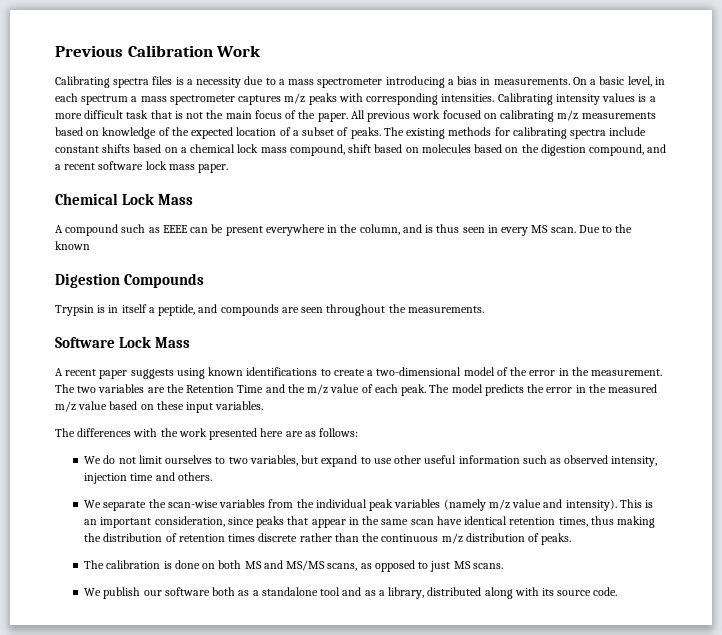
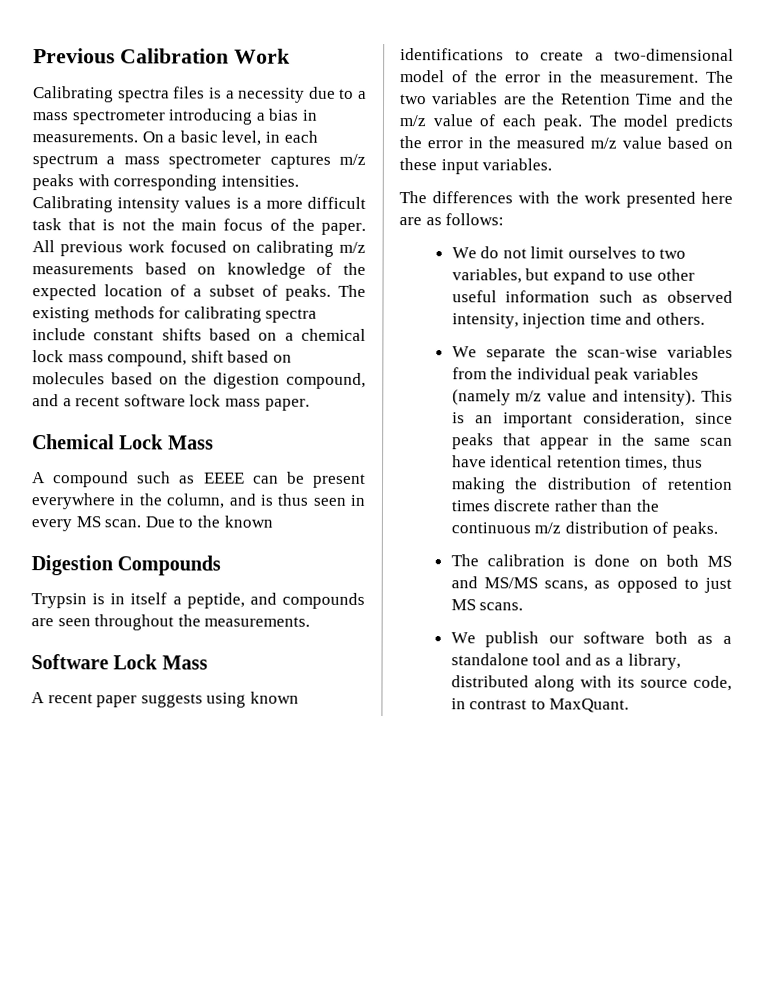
- We publish our software both as a standalone tool and as a library, distributed along with its source code.
+ We publish our software both as a standalone tool and as a library, distributed along with its source code, in contrast to MaxQuant.

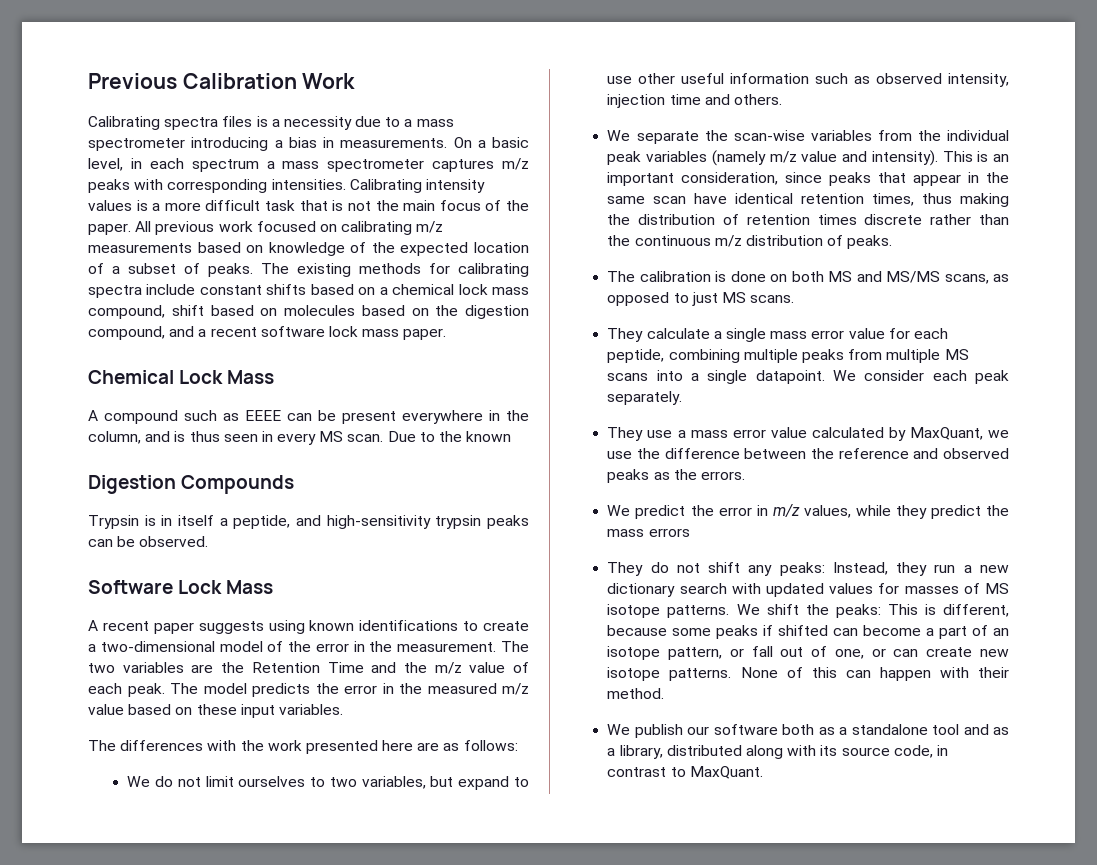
- Trypsin is in itself a peptide, and compounds are seen throughout the measurements.
+ Trypsin is in itself a peptide, and high-sensitivity trypsin peaks can be observed.
+ They calculate a single mass error value for each peptide, combining multiple peaks from multiple MS scans into a single datapoint. We consider each peak separately.
+ They use a mass error value calculated by MaxQuant, we use the difference between the reference and observed peaks as the errors.
+ We predict the error in m/z values, while they predict the mass errors
+ They do not shift any peaks: Instead, they run a new dictionary search with updated values for masses of MS isotope patterns. We shift the peaks: This is different, because some peaks if shifted can become a part of an isotope pattern, or fall out of one, or can create new isotope patterns. None of this can happen with their method.

